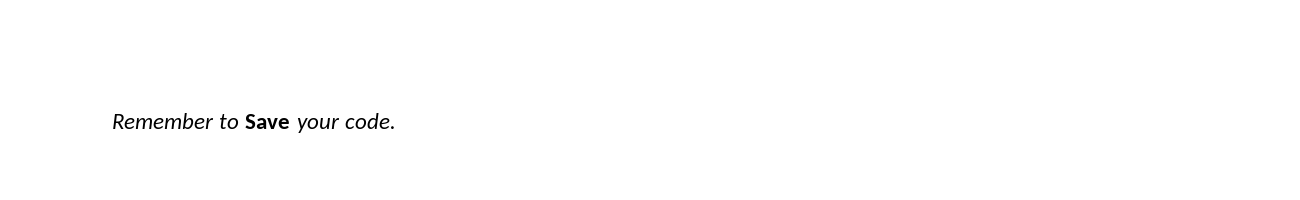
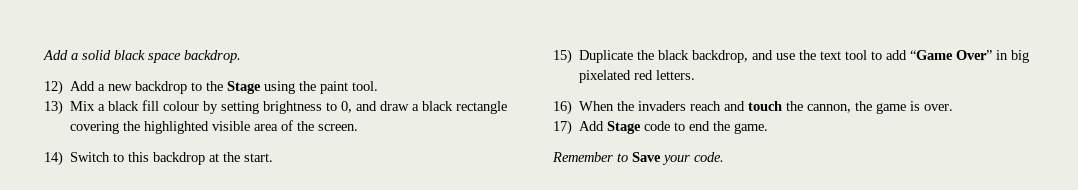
+ Add a solid black space backdrop.
+ 12) Add a new backdrop to the Stage using the paint tool.
+ 13) Mix a black fill colour by setting brightness to 0, and draw a black rectangle covering the highlighted visible area of the screen.
+ 14) Switch to this backdrop at the start.
+ 15) Duplicate the black backdrop, and use the text tool to add “Game Over” in big pixelated red letters.
+ 16) When the invaders reach and touch the cannon, the game is over.
+ 17) Add Stage code to end the game.

